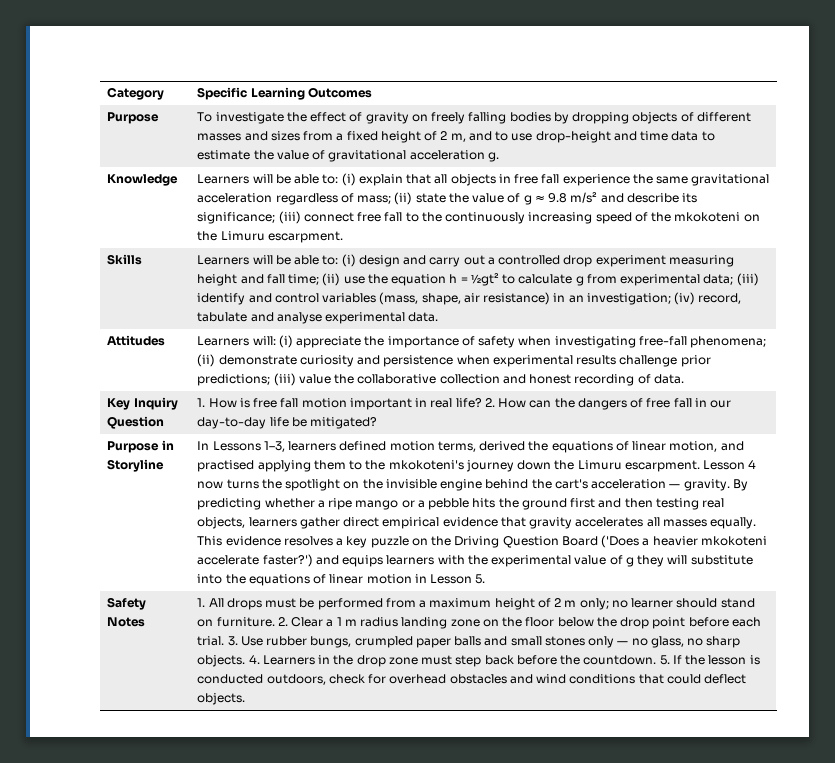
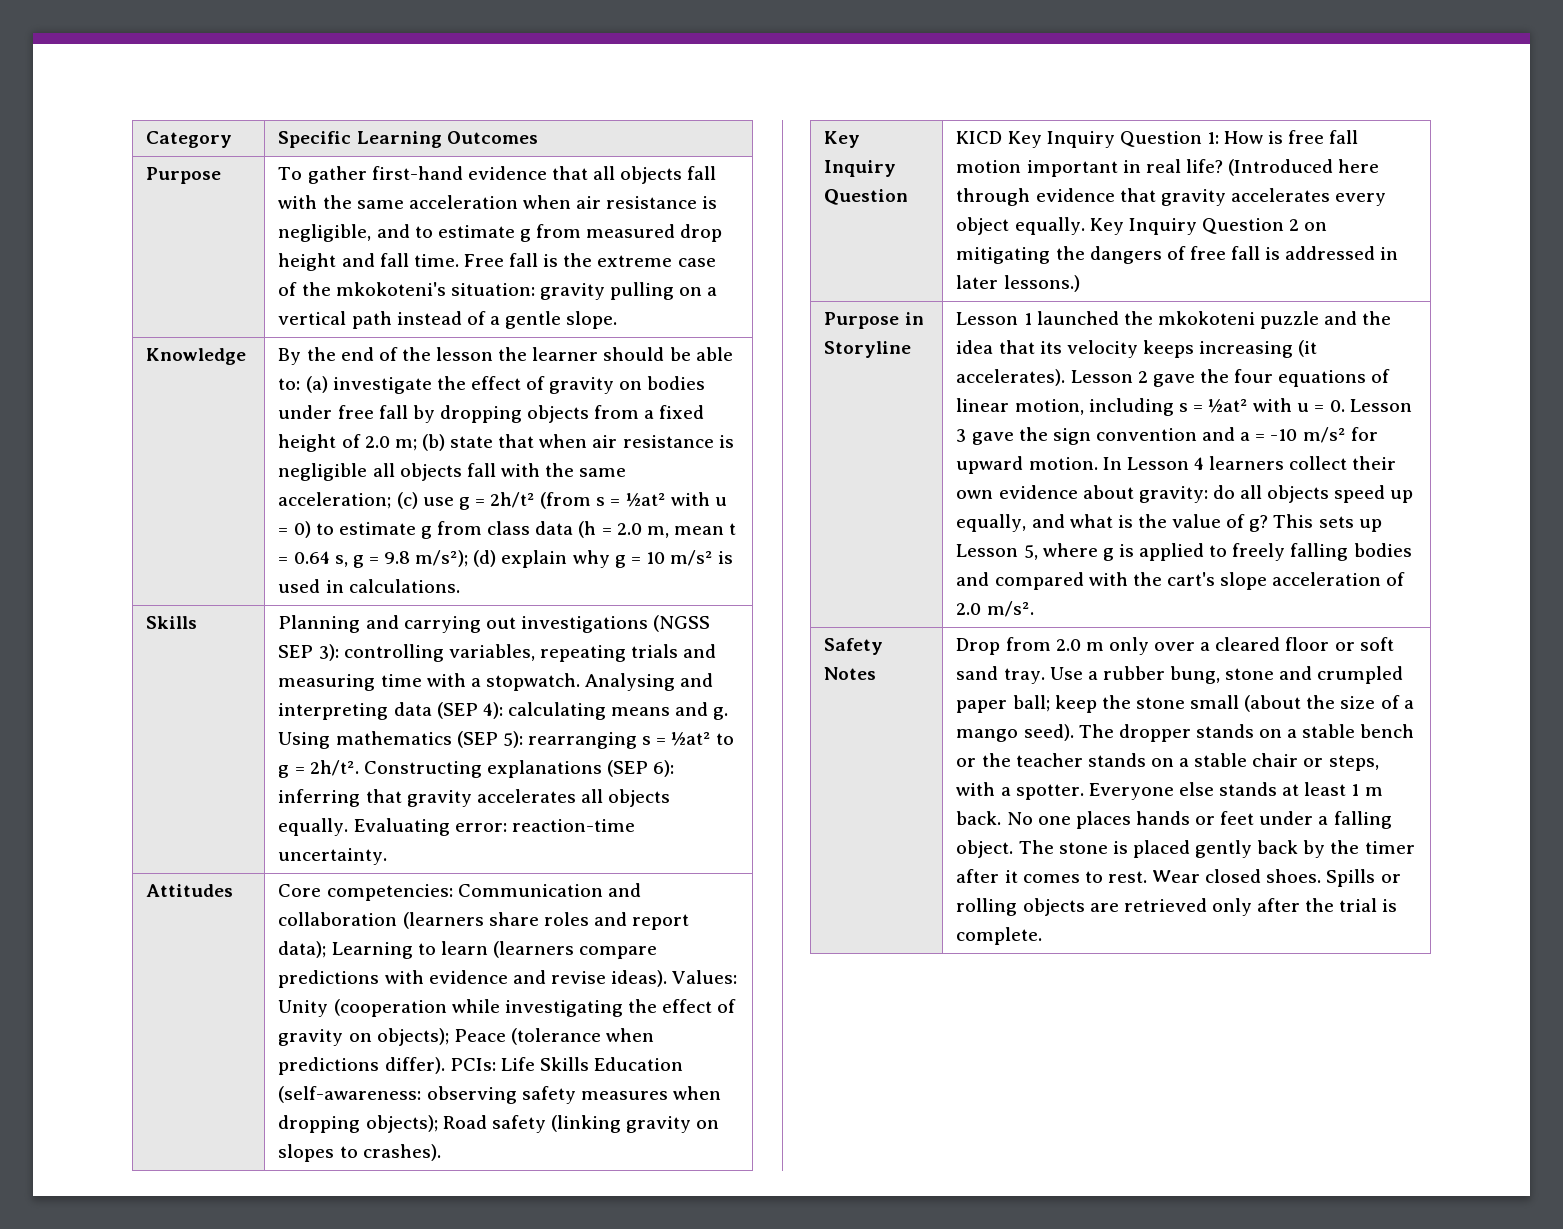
- To investigate the effect of gravity on freely falling bodies by dropping objects of different masses and sizes from a fixed height of 2 m, and to use drop-height and time data to estimate the value of gravitational acceleration g.
- Knowledge | Learners will be able to: (i) explain that all objects in free fall experience the same gravitational acceleration regardless of mass; (ii) state the value of g ≈ 9.8 m/s² and describe its significance; (iii) connect free fall to the continuously increasing speed of the mkokoteni on the Limuru escarpment.
- Skills | Learners will be able to: (i) design and carry out a controlled drop experiment measuring height and fall time; (ii) use the equation h = ½gt² to calculate g from experimental data; (iii) identify and control variables (mass, shape, air resistance) in an investigation; (iv) record, tabulate and analyse experimental data.
- Attitudes | Learners will: (i) appreciate the importance of safety when investigating free-fall phenomena; (ii) demonstrate curiosity and persistence when experimental results challenge prior predictions; (iii) value the collaborative collection and honest recording of data.
- Key Inquiry Question | 1. How is free fall motion important in real life? 2. How can the dangers of free fall in our day-to-day life be mitigated?
- Purpose in Storyline | In Lessons 1–3, learners defined motion terms, derived the equations of linear motion, and practised applying them to the mkokoteni's journey down the Limuru escarpment. Lesson 4 now turns the spotlight on the invisible engine behind the cart's acceleration — gravity. By predicting whether a ripe mango or a pebble hits the ground first and then testing real objects, learners gather direct empirical evidence that gravity accelerates all masses equally. This evidence resolves a key puzzle on the Driving Question Board ('Does a heavier mkokoteni accelerate faster?') and equips learners with the experimental value of g they will substitute into the equations of linear motion in Lesson 5.
- Safety Notes | 1. All drops must be performed from a maximum height of 2 m only; no learner should stand on furniture. 2. Clear a 1 m radius landing zone on the floor below the drop point before each trial. 3. Use rubber bungs, crumpled paper balls and small stones only — no glass, no sharp objects. 4. Learners in the drop zone must step back before the countdown. 5. If the lesson is conducted outdoors, check for overhead obstacles and wind conditions that could deflect objects.
+ To gather first-hand evidence that all objects fall with the same acceleration when air resistance is negligible, and to estimate g from measured drop height and fall time. Free fall is the extreme case of the mkokoteni's situation: gravity pulling on a vertical path instead of a gentle slope.
+ Knowledge | By the end of the lesson the learner should be able to: (a) investigate the effect of gravity on bodies under free fall by dropping objects from a fixed height of 2.0 m; (b) state that when air resistance is negligible all objects fall with the same acceleration; (c) use g = 2h/t² (from s = ½at² with u = 0) to estimate g from class data (h = 2.0 m, mean t = 0.64 s, g = 9.8 m/s²); (d) explain why g = 10 m/s² is used in calculations.
+ Skills | Planning and carrying out investigations (NGSS SEP 3): controlling variables, repeating trials and measuring time with a stopwatch. Analysing and interpreting data (SEP 4): calculating means and g. Using mathematics (SEP 5): rearranging s = ½at² to g = 2h/t². Constructing explanations (SEP 6): inferring that gravity accelerates all objects equally. Evaluating error: reaction-time uncertainty.
+ Attitudes | Core competencies: Communication and collaboration (learners share roles and report data); Learning to learn (learners compare predictions with evidence and revise ideas). Values: Unity (cooperation while investigating the effect of gravity on objects); Peace (tolerance when predictions differ). PCIs: Life Skills Education (self-awareness: observing safety measures when dropping objects); Road safety (linking gravity on slopes to crashes).
+ Key Inquiry Question | KICD Key Inquiry Question 1: How is free fall motion important in real life? (Introduced here through evidence that gravity accelerates every object equally. Key Inquiry Question 2 on mitigating the dangers of free fall is addressed in later lessons.)
+ Purpose in Storyline | Lesson 1 launched the mkokoteni puzzle and the idea that its velocity keeps increasing (it accelerates). Lesson 2 gave the four equations of linear motion, including s = ½at² with u = 0. Lesson 3 gave the sign convention and a = -10 m/s² for upward motion. In Lesson 4 learners collect their own evidence about gravity: do all objects speed up equally, and what is the value of g? This sets up Lesson 5, where g is applied to freely falling bodies and compared with the cart's slope acceleration of 2.0 m/s².
+ Safety Notes | Drop from 2.0 m only over a cleared floor or soft sand tray. Use a rubber bung, stone and crumpled paper ball; keep the stone small (about the size of a mango seed). The dropper stands on a stable bench or the teacher stands on a stable chair or steps, with a spotter. Everyone else stands at least 1 m back. No one places hands or feet under a falling object. The stone is placed gently back by the timer after it comes to rest. Wear closed shoes. Spills or rolling objects are retrieved only after the trial is complete.

